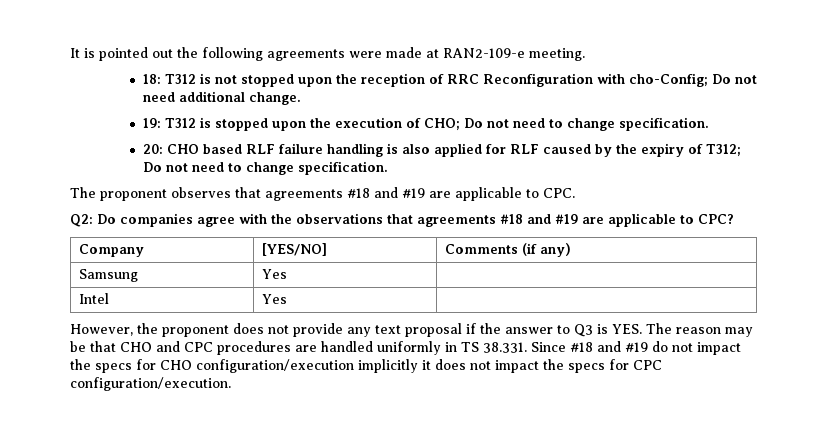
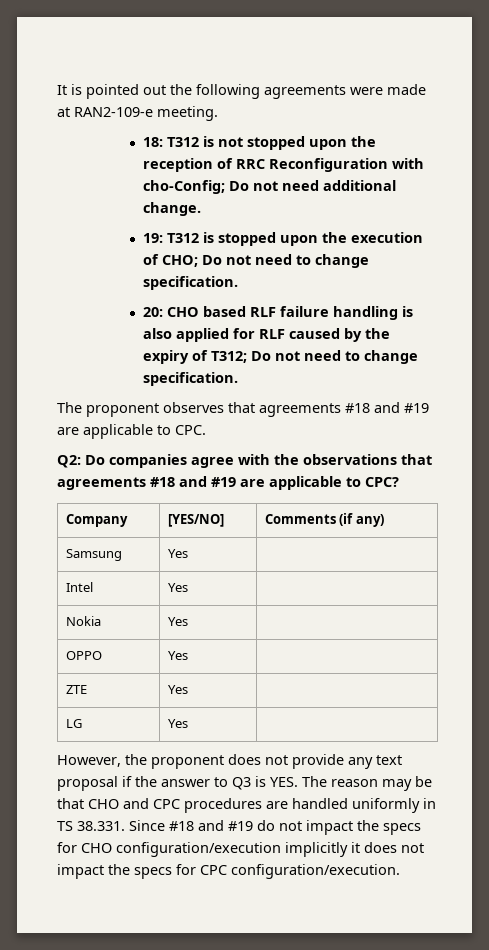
+ Nokia | Yes |
+ OPPO | Yes |
+ ZTE | Yes |
+ LG | Yes |

